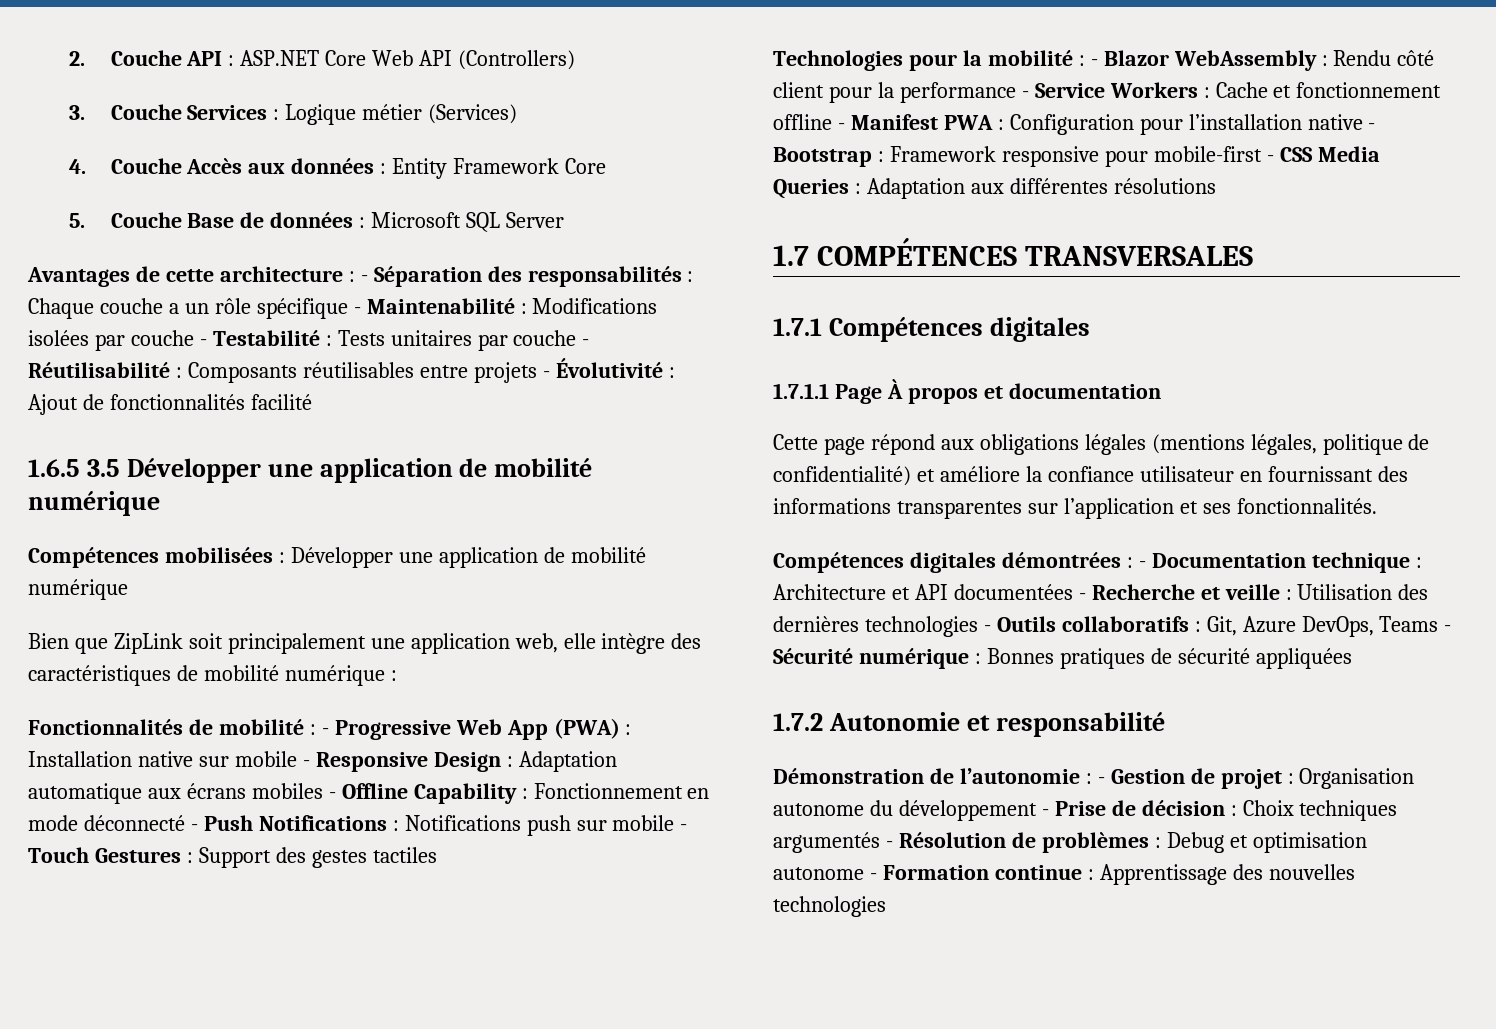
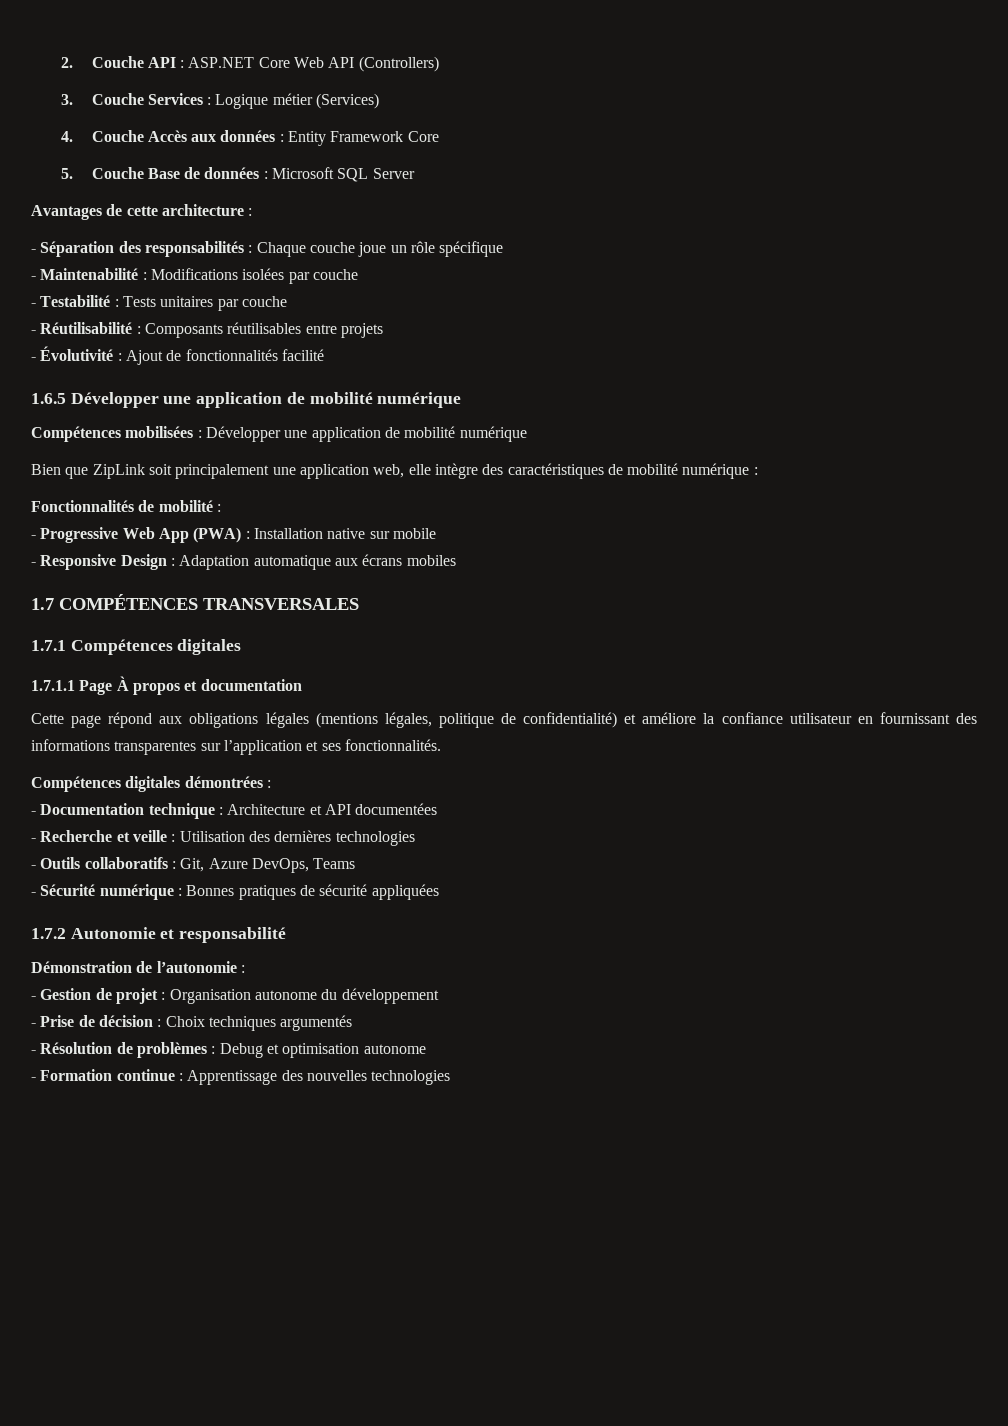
- Avantages de cette architecture : - Séparation des responsabilités : Chaque couche a un rôle spécifique - Maintenabilité : Modifications isolées par couche - Testabilité : Tests unitaires par couche - Réutilisabilité : Composants réutilisables entre projets - Évolutivité : Ajout de fonctionnalités facilité
+ Avantages de cette architecture :
+ - Séparation des responsabilités : Chaque couche joue un rôle spécifique
+ - Maintenabilité : Modifications isolées par couche
+ - Testabilité : Tests unitaires par couche
+ - Réutilisabilité : Composants réutilisables entre projets
+ - Évolutivité : Ajout de fonctionnalités facilité
- 1.6.5 3.5 Développer une application de mobilité numérique
+ 1.6.5 Développer une application de mobilité numérique
- Fonctionnalités de mobilité : - Progressive Web App (PWA) : Installation native sur mobile - Responsive Design : Adaptation automatique aux écrans mobiles - Offline Capability : Fonctionnement en mode déconnecté - Push Notifications : Notifications push sur mobile - Touch Gestures : Support des gestes tactiles
- Technologies pour la mobilité : - Blazor WebAssembly : Rendu côté client pour la performance - Service Workers : Cache et fonctionnement offline - Manifest PWA : Configuration pour l’installation native - Bootstrap : Framework responsive pour mobile-first - CSS Media Queries : Adaptation aux différentes résolutions
+ Fonctionnalités de mobilité :
+ - Progressive Web App (PWA) : Installation native sur mobile
+ - Responsive Design : Adaptation automatique aux écrans mobiles
- Compétences digitales démontrées : - Documentation technique : Architecture et API documentées - Recherche et veille : Utilisation des dernières technologies - Outils collaboratifs : Git, Azure DevOps, Teams - Sécurité numérique : Bonnes pratiques de sécurité appliquées
+ Compétences digitales démontrées :
+ - Documentation technique : Architecture et API documentées
+ - Recherche et veille : Utilisation des dernières technologies
+ - Outils collaboratifs : Git, Azure DevOps, Teams
+ - Sécurité numérique : Bonnes pratiques de sécurité appliquées
- Démonstration de l’autonomie : - Gestion de projet : Organisation autonome du développement - Prise de décision : Choix techniques argumentés - Résolution de problèmes : Debug et optimisation autonome - Formation continue : Apprentissage des nouvelles technologies
+ Démonstration de l’autonomie :
+ - Gestion de projet : Organisation autonome du développement
+ - Prise de décision : Choix techniques argumentés
+ - Résolution de problèmes : Debug et optimisation autonome
+ - Formation continue : Apprentissage des nouvelles technologies

